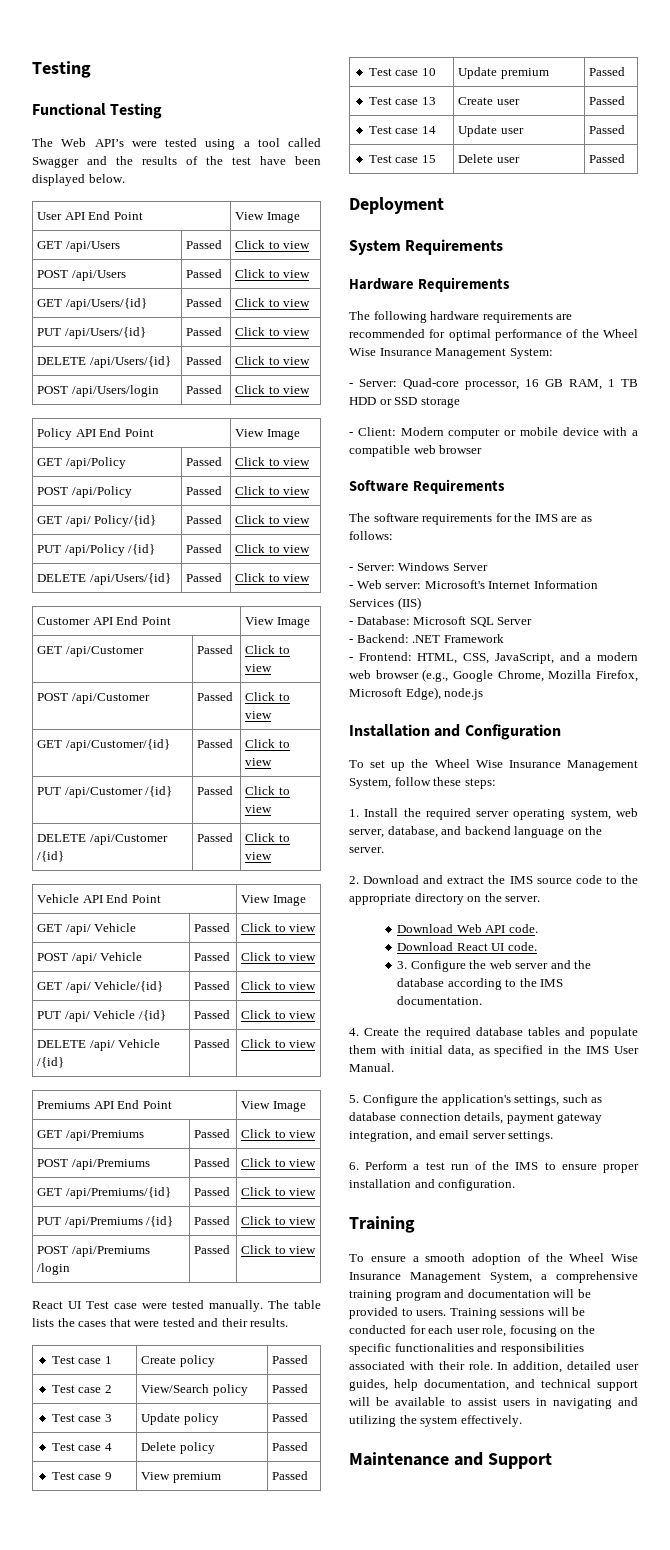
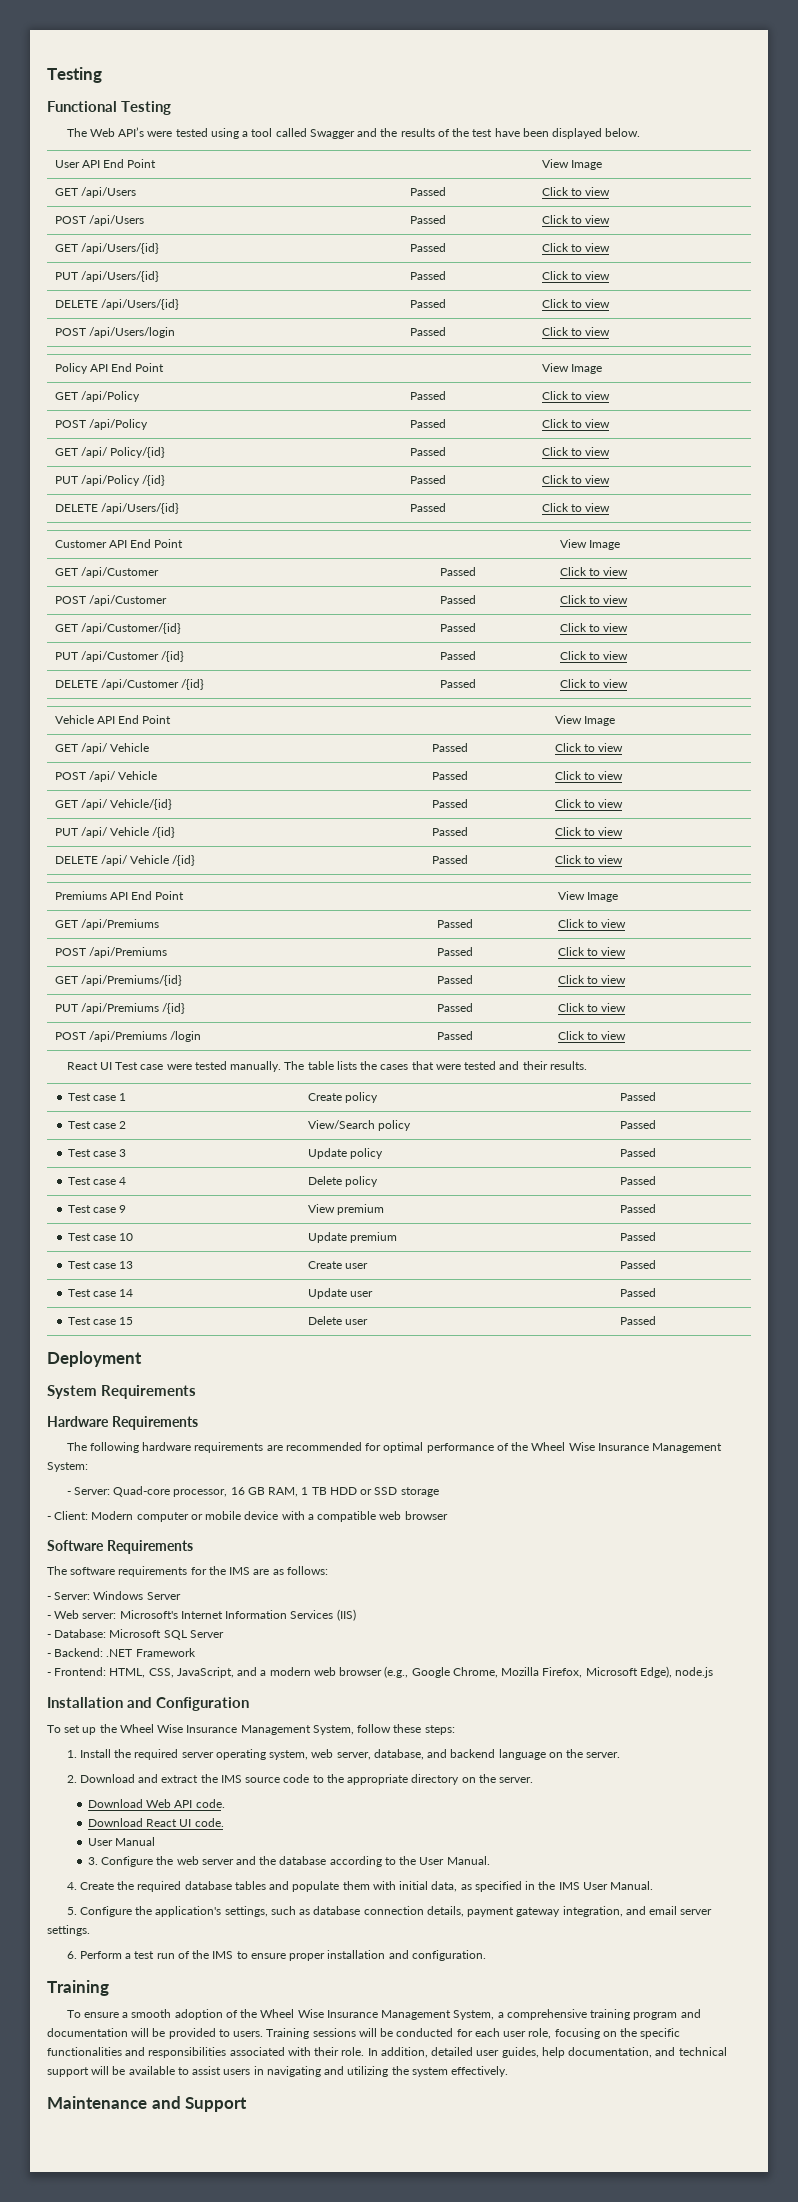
+ User Manual
- 3. Configure the web server and the database according to the IMS documentation.
+ 3. Configure the web server and the database according to the User Manual.

